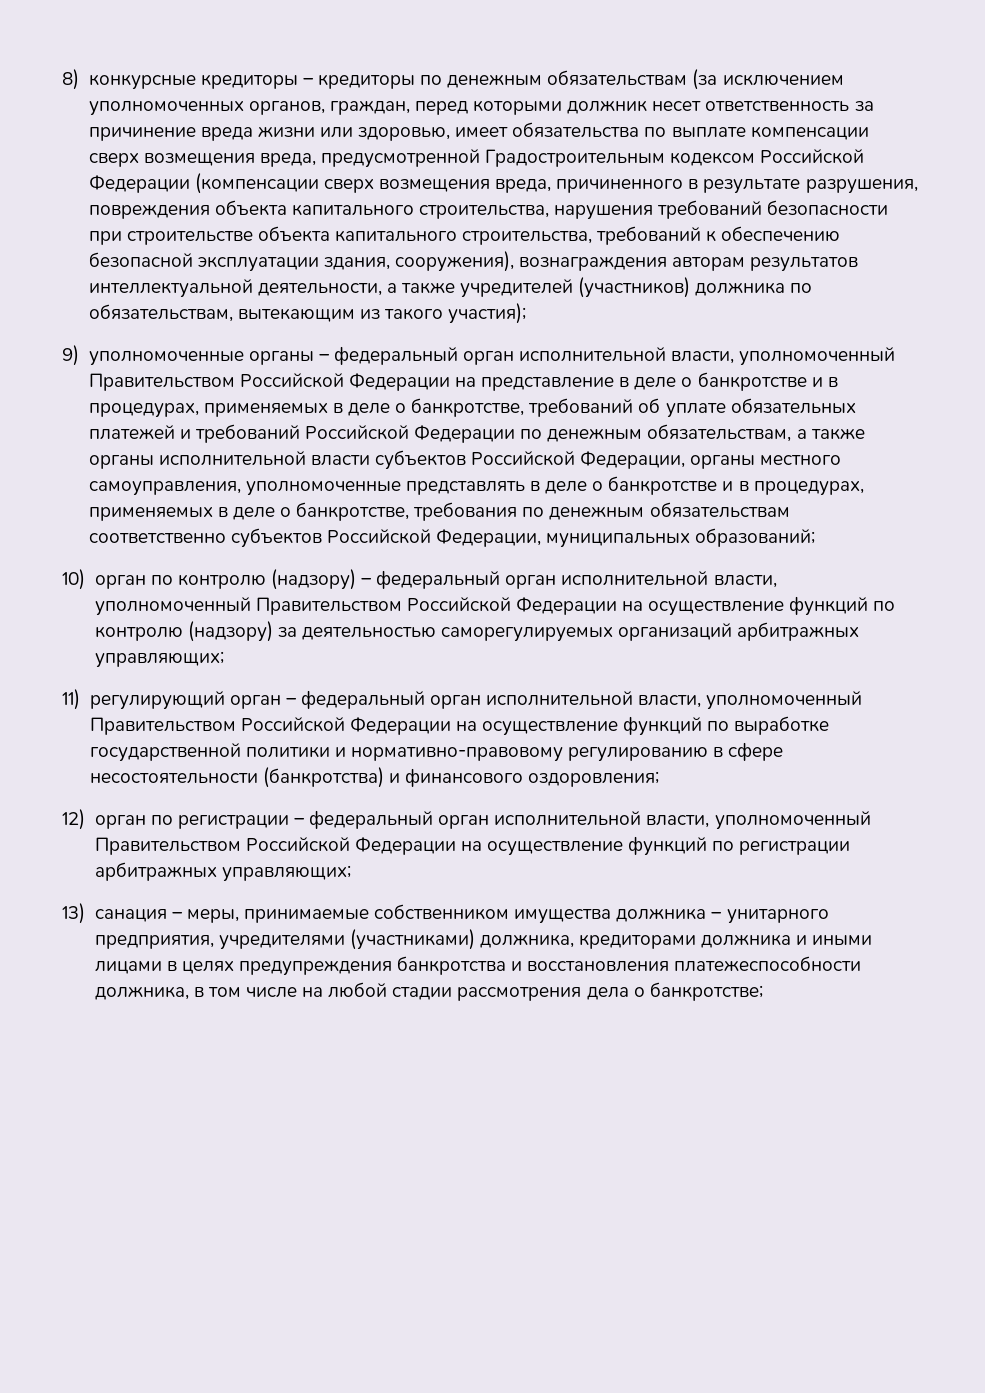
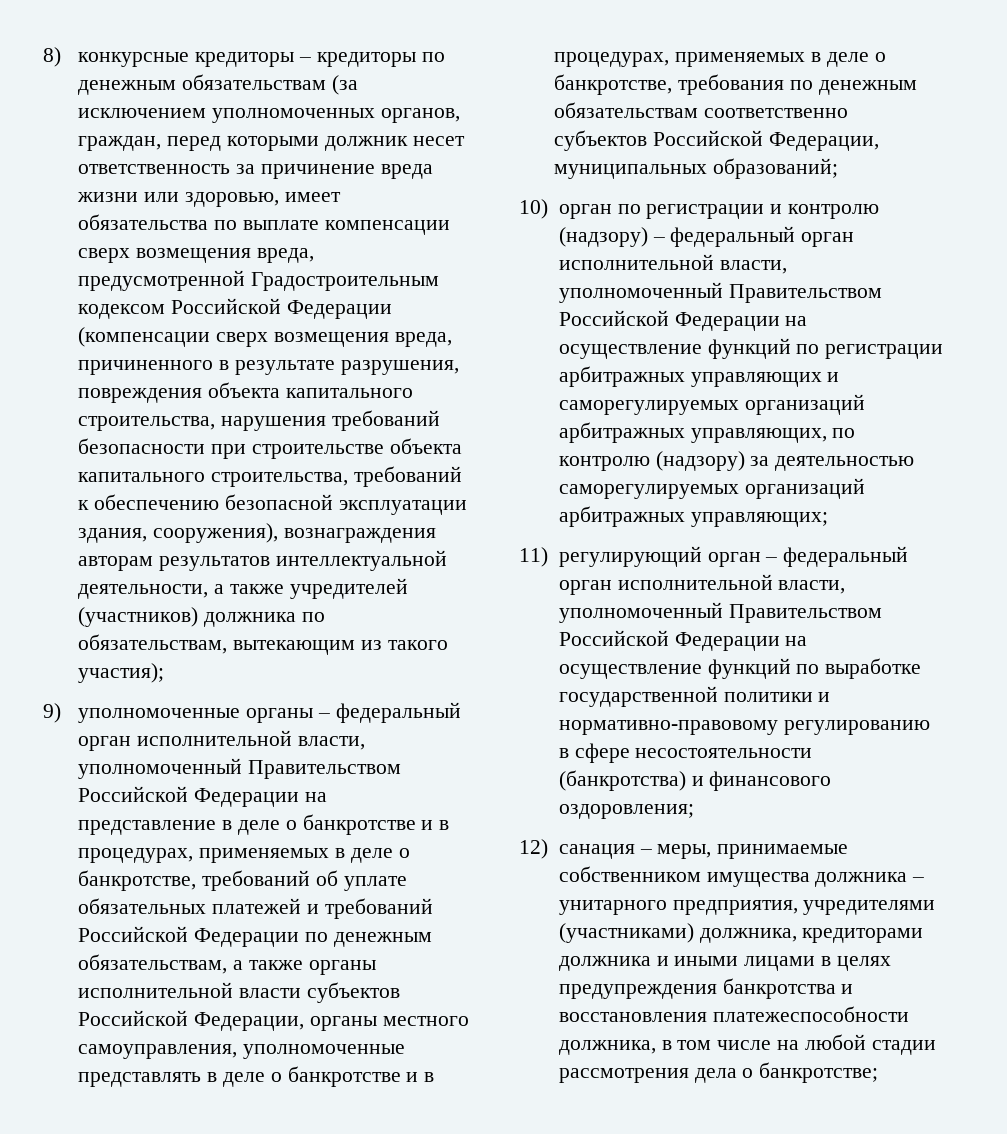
- 10) орган по контролю (надзору) – федеральный орган исполнительной власти, уполномоченный Правительством Российской Федерации на осуществление функций по контролю (надзору) за деятельностью саморегулируемых организаций арбитражных управляющих;
+ 10) орган по регистрации и контролю (надзору) – федеральный орган исполнительной власти, уполномоченный Правительством Российской Федерации на осуществление функций по регистрации арбитражных управляющих и саморегулируемых организаций арбитражных управляющих, по контролю (надзору) за деятельностью саморегулируемых организаций арбитражных управляющих;
- 12) орган по регистрации – федеральный орган исполнительной власти, уполномоченный Правительством Российской Федерации на осуществление функций по регистрации арбитражных управляющих;
- 13) санация – меры, принимаемые собственником имущества должника – унитарного предприятия, учредителями (участниками) должника, кредиторами должника и иными лицами в целях предупреждения банкротства и восстановления платежеспособности должника, в том числе на любой стадии рассмотрения дела о банкротстве;
+ 12) санация – меры, принимаемые собственником имущества должника – унитарного предприятия, учредителями (участниками) должника, кредиторами должника и иными лицами в целях предупреждения банкротства и восстановления платежеспособности должника, в том числе на любой стадии рассмотрения дела о банкротстве;

